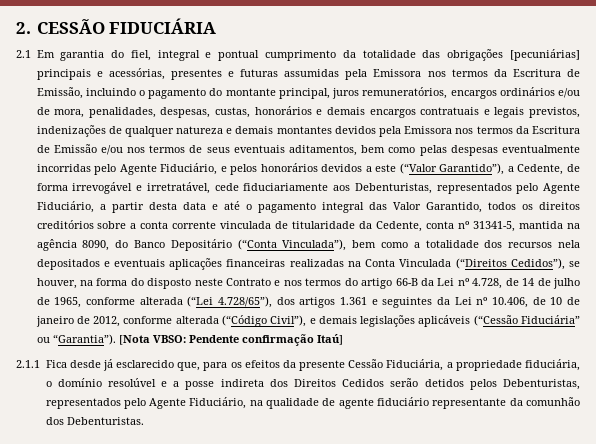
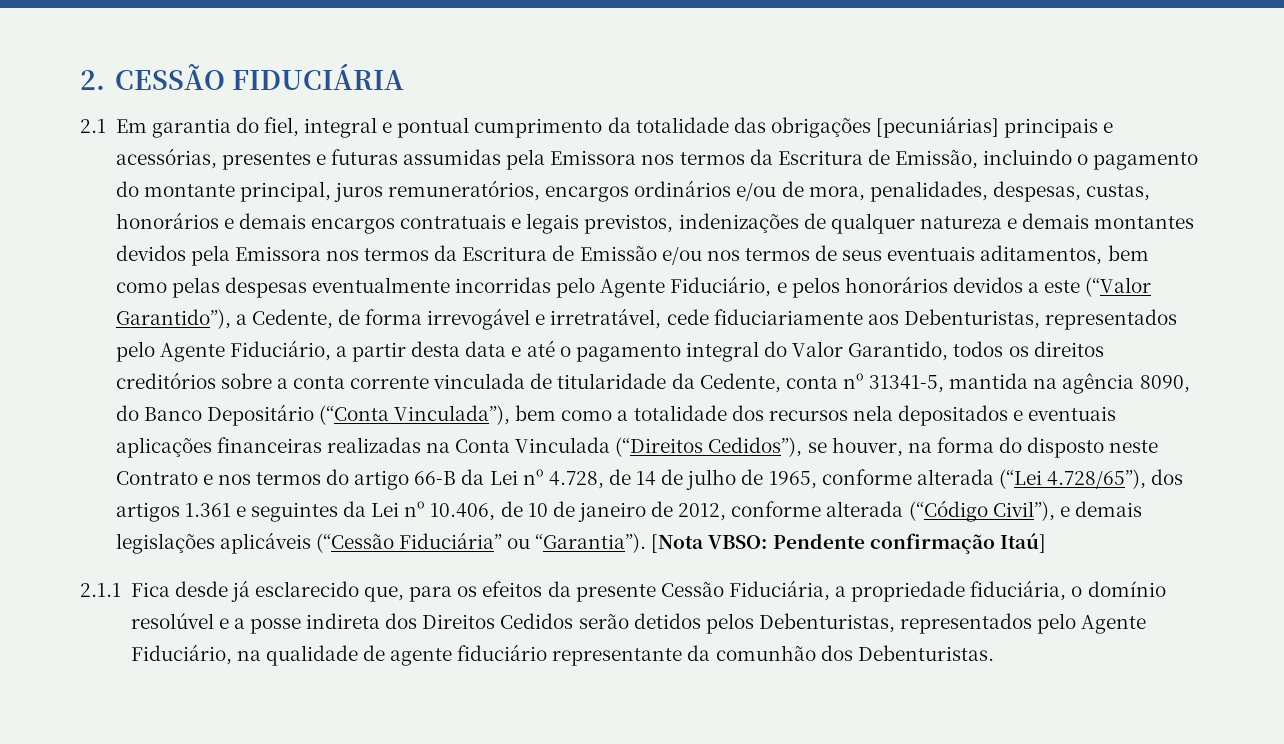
- 2.1 Em garantia do fiel, integral e pontual cumprimento da totalidade das obrigações [pecuniárias] principais e acessórias, presentes e futuras assumidas pela Emissora nos termos da Escritura de Emissão, incluindo o pagamento do montante principal, juros remuneratórios, encargos ordinários e/ou de mora, penalidades, despesas, custas, honorários e demais encargos contratuais e legais previstos, indenizações de qualquer natureza e demais montantes devidos pela Emissora nos termos da Escritura de Emissão e/ou nos termos de seus eventuais aditamentos, bem como pelas despesas eventualmente incorridas pelo Agente Fiduciário, e pelos honorários devidos a este (“Valor Garantido”), a Cedente, de forma irrevogável e irretratável, cede fiduciariamente aos Debenturistas, representados pelo Agente Fiduciário, a partir desta data e até o pagamento integral das Valor Garantido, todos os direitos creditórios sobre a conta corrente vinculada de titularidade da Cedente, conta nº 31341-5, mantida na agência 8090, do Banco Depositário (“Conta Vinculada”), bem como a totalidade dos recursos nela depositados e eventuais aplicações financeiras realizadas na Conta Vinculada (“Direitos Cedidos”), se houver, na forma do disposto neste Contrato e nos termos do artigo 66-B da Lei nº 4.728, de 14 de julho de 1965, conforme alterada (“Lei 4.728/65”), dos artigos 1.361 e seguintes da Lei nº 10.406, de 10 de janeiro de 2012, conforme alterada (“Código Civil”), e demais legislações aplicáveis (“Cessão Fiduciária” ou “Garantia”).
+ 2.1 Em garantia do fiel, integral e pontual cumprimento da totalidade das obrigações [pecuniárias] principais e acessórias, presentes e futuras assumidas pela Emissora nos termos da Escritura de Emissão, incluindo o pagamento do montante principal, juros remuneratórios, encargos ordinários e/ou de mora, penalidades, despesas, custas, honorários e demais encargos contratuais e legais previstos, indenizações de qualquer natureza e demais montantes devidos pela Emissora nos termos da Escritura de Emissão e/ou nos termos de seus eventuais aditamentos, bem como pelas despesas eventualmente incorridas pelo Agente Fiduciário, e pelos honorários devidos a este (“Valor Garantido”), a Cedente, de forma irrevogável e irretratável, cede fiduciariamente aos Debenturistas, representados pelo Agente Fiduciário, a partir desta data e até o pagamento integral do Valor Garantido, todos os direitos creditórios sobre a conta corrente vinculada de titularidade da Cedente, conta nº 31341-5, mantida na agência 8090, do Banco Depositário (“Conta Vinculada”), bem como a totalidade dos recursos nela depositados e eventuais aplicações financeiras realizadas na Conta Vinculada (“Direitos Cedidos”), se houver, na forma do disposto neste Contrato e nos termos do artigo 66-B da Lei nº 4.728, de 14 de julho de 1965, conforme alterada (“Lei 4.728/65”), dos artigos 1.361 e seguintes da Lei nº 10.406, de 10 de janeiro de 2012, conforme alterada (“Código Civil”), e demais legislações aplicáveis (“Cessão Fiduciária” ou “Garantia”).

